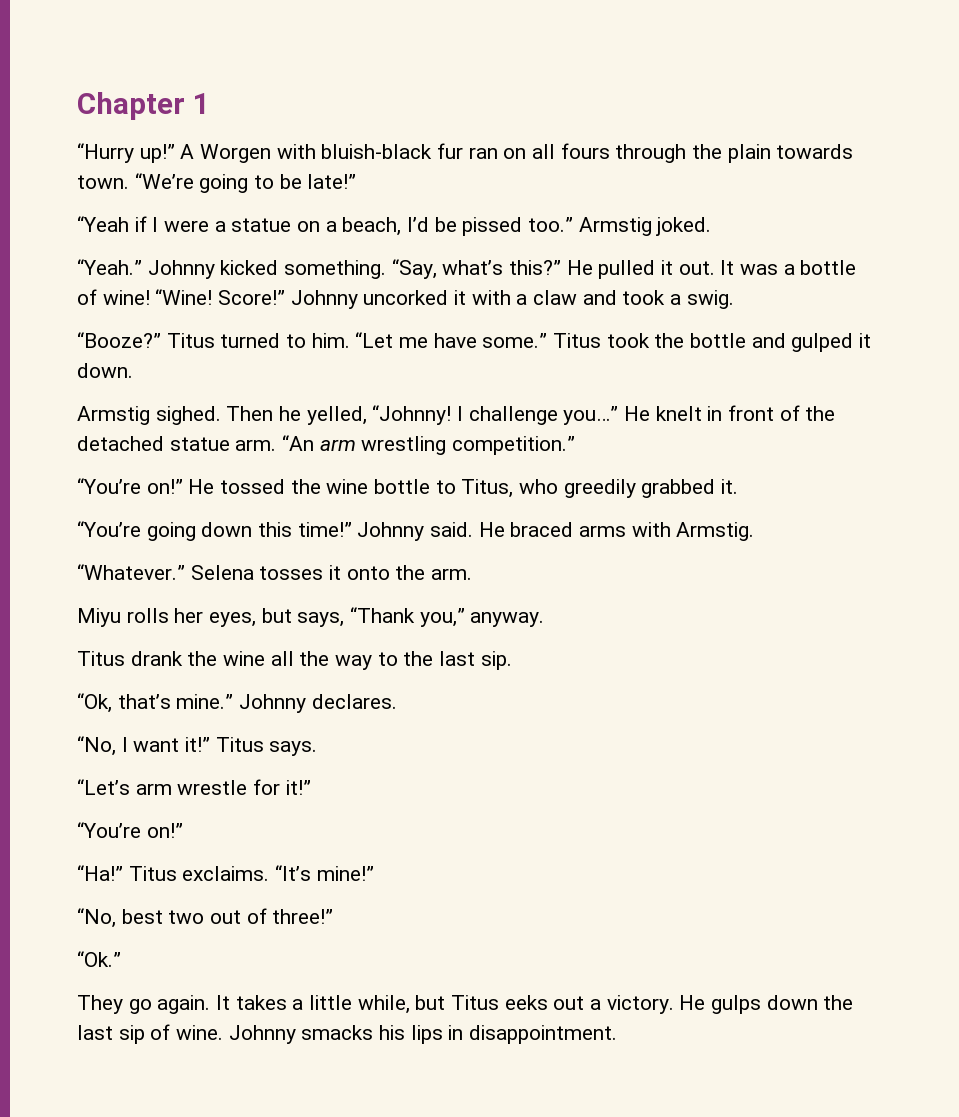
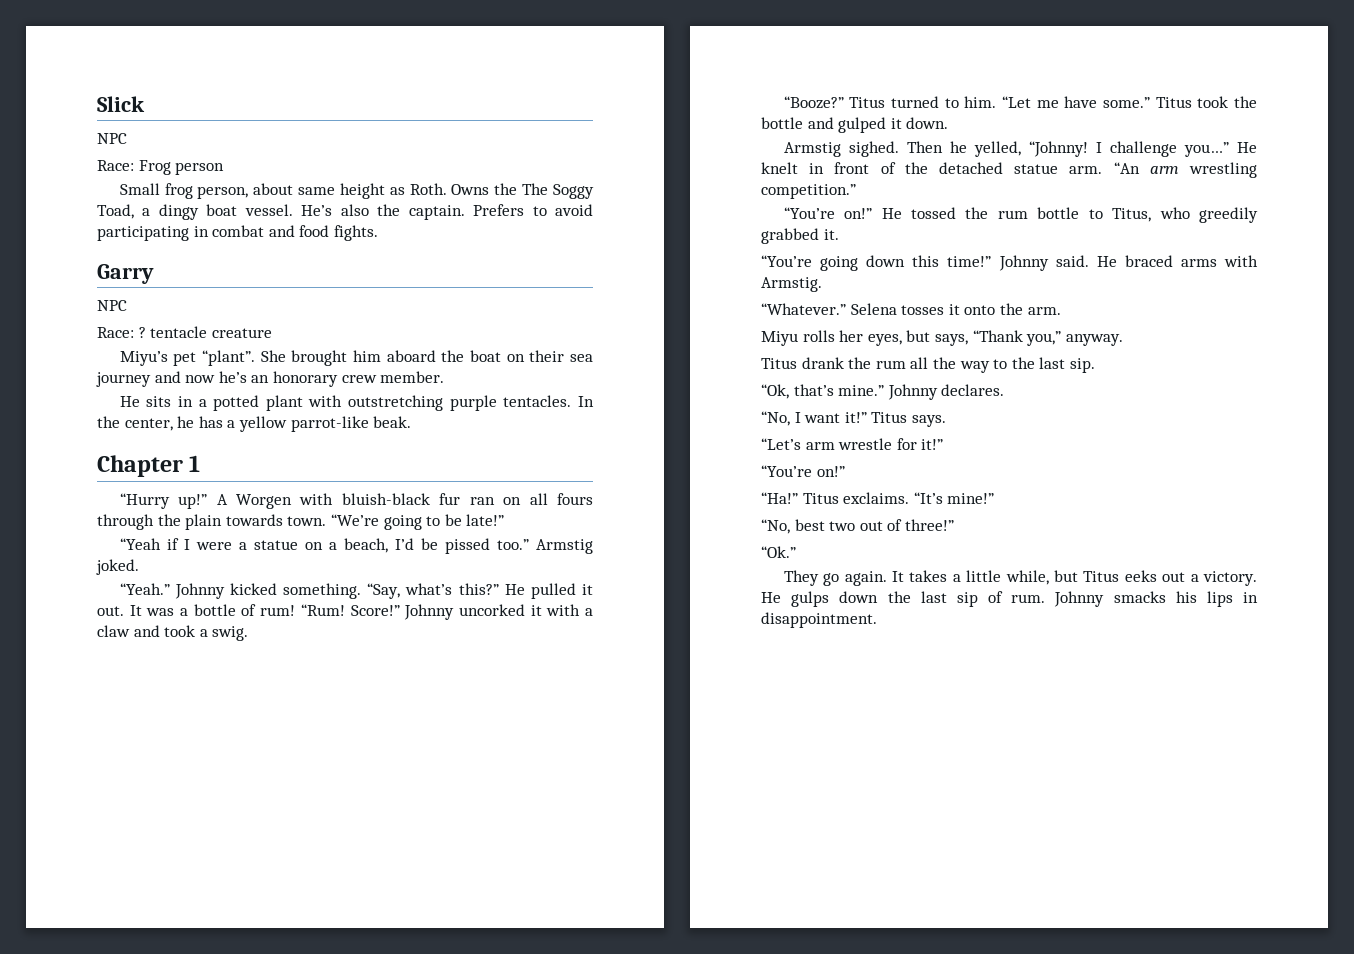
+ Slick
+ NPC
+ Race: Frog person
+ Small frog person, about same height as Roth. Owns the The Soggy Toad, a dingy boat vessel. He’s also the captain. Prefers to avoid participating in combat and food fights.
+ Garry
+ NPC
+ Race: ? tentacle creature
+ Miyu’s pet “plant”. She brought him aboard the boat on their sea journey and now he’s an honorary crew member.
+ He sits in a potted plant with outstretching purple tentacles. In the center, he has a yellow parrot-like beak.
- It was a bottle of wine! “Wine!
+ It was a bottle of rum! “Rum!
- He tossed the wine bottle to Titus, who greedily grabbed it.
+ He tossed the rum bottle to Titus, who greedily grabbed it.
- Titus drank the wine all the way to the last sip.
+ Titus drank the rum all the way to the last sip.
- He gulps down the last sip of wine.
+ He gulps down the last sip of rum.

